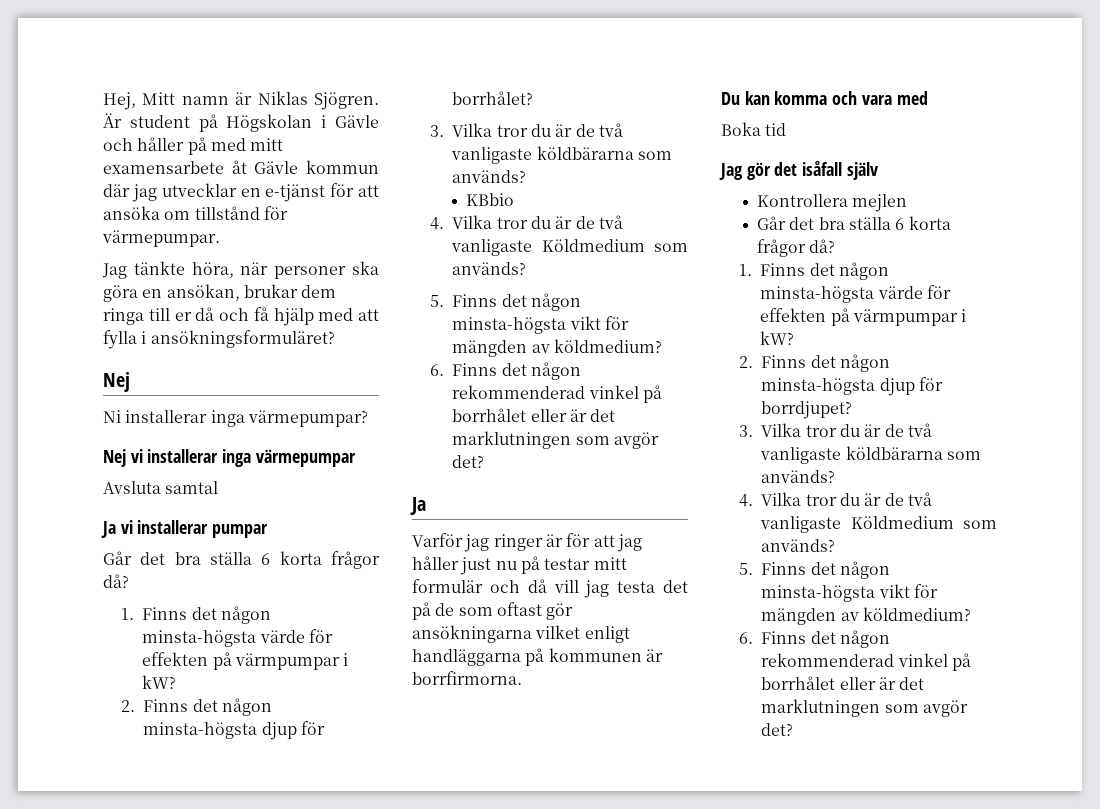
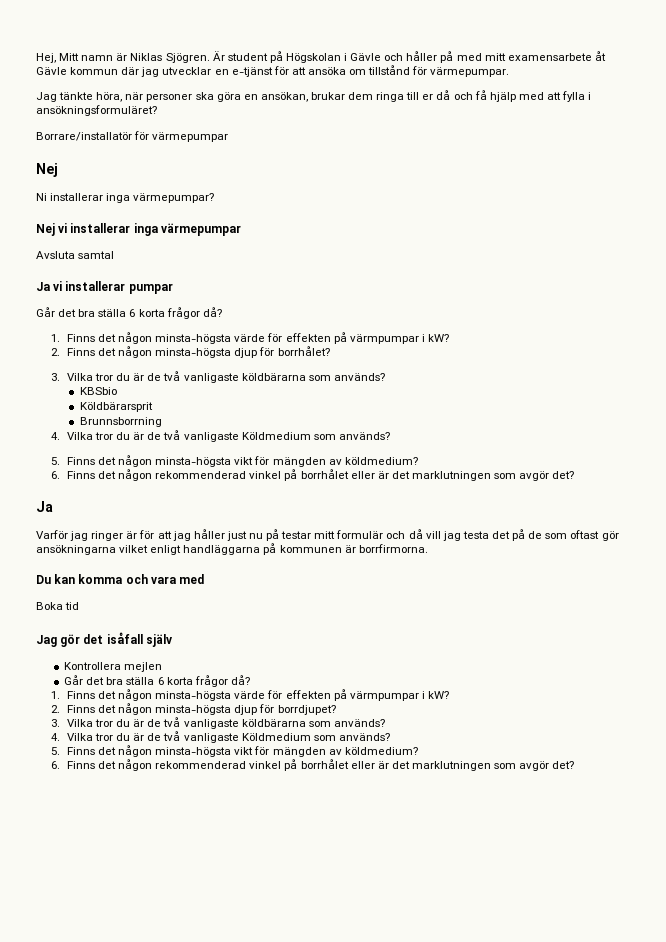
+ Borrare/installatör för värmepumpar
- KBbio
+ KBSbio
+ Köldbärarsprit
+ Brunnsborrning

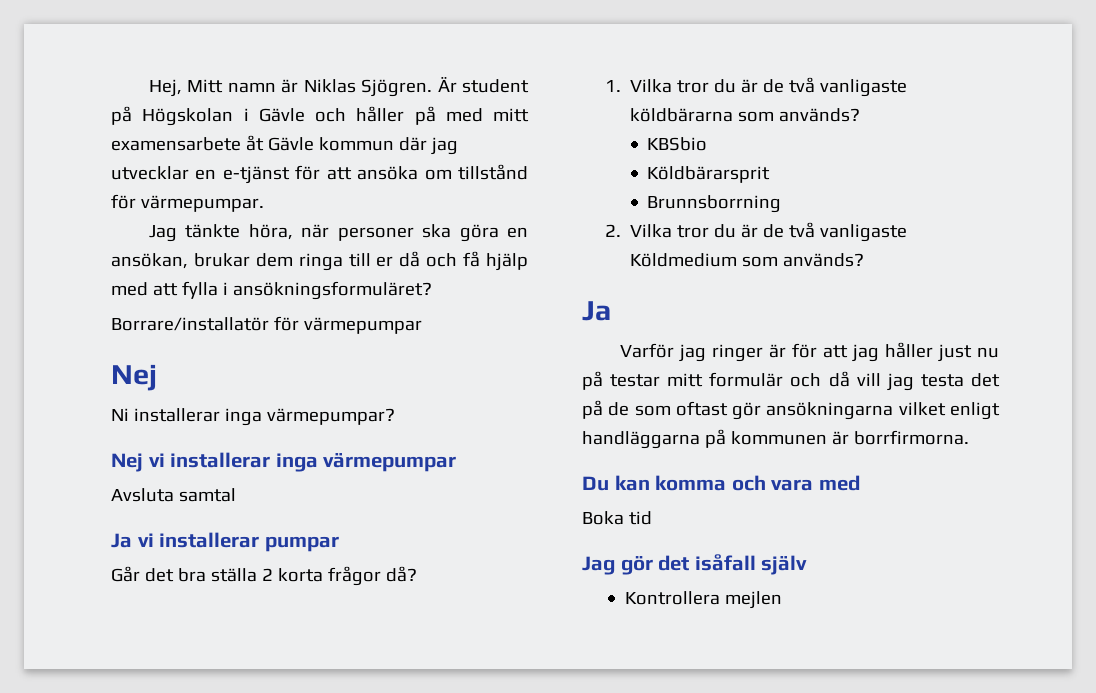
  Ja vi installerar pumpar
- Går det bra ställa 6 korta frågor då?
- 1. Finns det någon minsta-högsta värde för effekten på värmpumpar i kW?
- 2. Finns det någon minsta-högsta djup för borrhålet?
- 3. Vilka tror du är de två vanligaste köldbärarna som används?
+ Går det bra ställa 2 korta frågor då?
+ 1. Vilka tror du är de två vanligaste köldbärarna som används?
  Brunnsborrning
- 4. Vilka tror du är de två vanligaste Köldmedium som används?
- 5. Finns det någon minsta-högsta vikt för mängden av köldmedium?
- 6. Finns det någon rekommenderad vinkel på borrhålet eller är det marklutningen som avgör det?
+ 2. Vilka tror du är de två vanligaste Köldmedium som används?
  Kontrollera mejlen
- Går det bra ställa 6 korta frågor då?
- 1. Finns det någon minsta-högsta värde för effekten på värmpumpar i kW?
- 2. Finns det någon minsta-högsta djup för borrdjupet?
- 3. Vilka tror du är de två vanligaste köldbärarna som används?
- 4. Vilka tror du är de två vanligaste Köldmedium som används?
- 5. Finns det någon minsta-högsta vikt för mängden av köldmedium?
- 6. Finns det någon rekommenderad vinkel på borrhålet eller är det marklutningen som avgör det?

